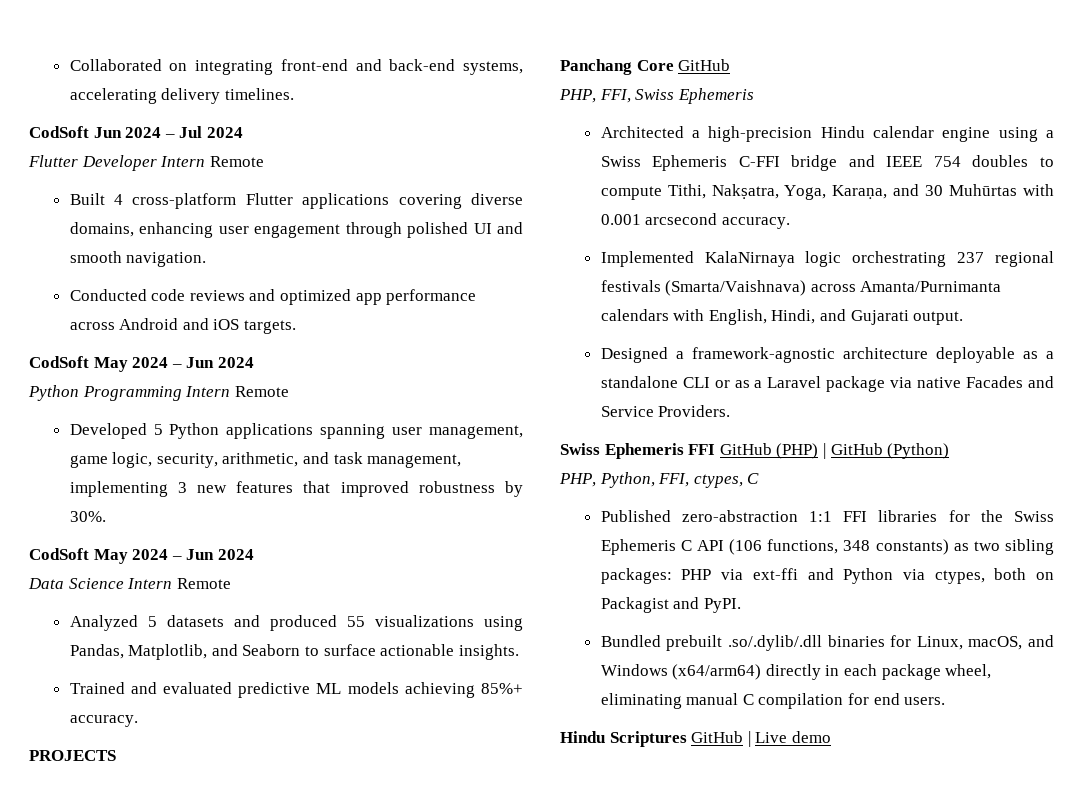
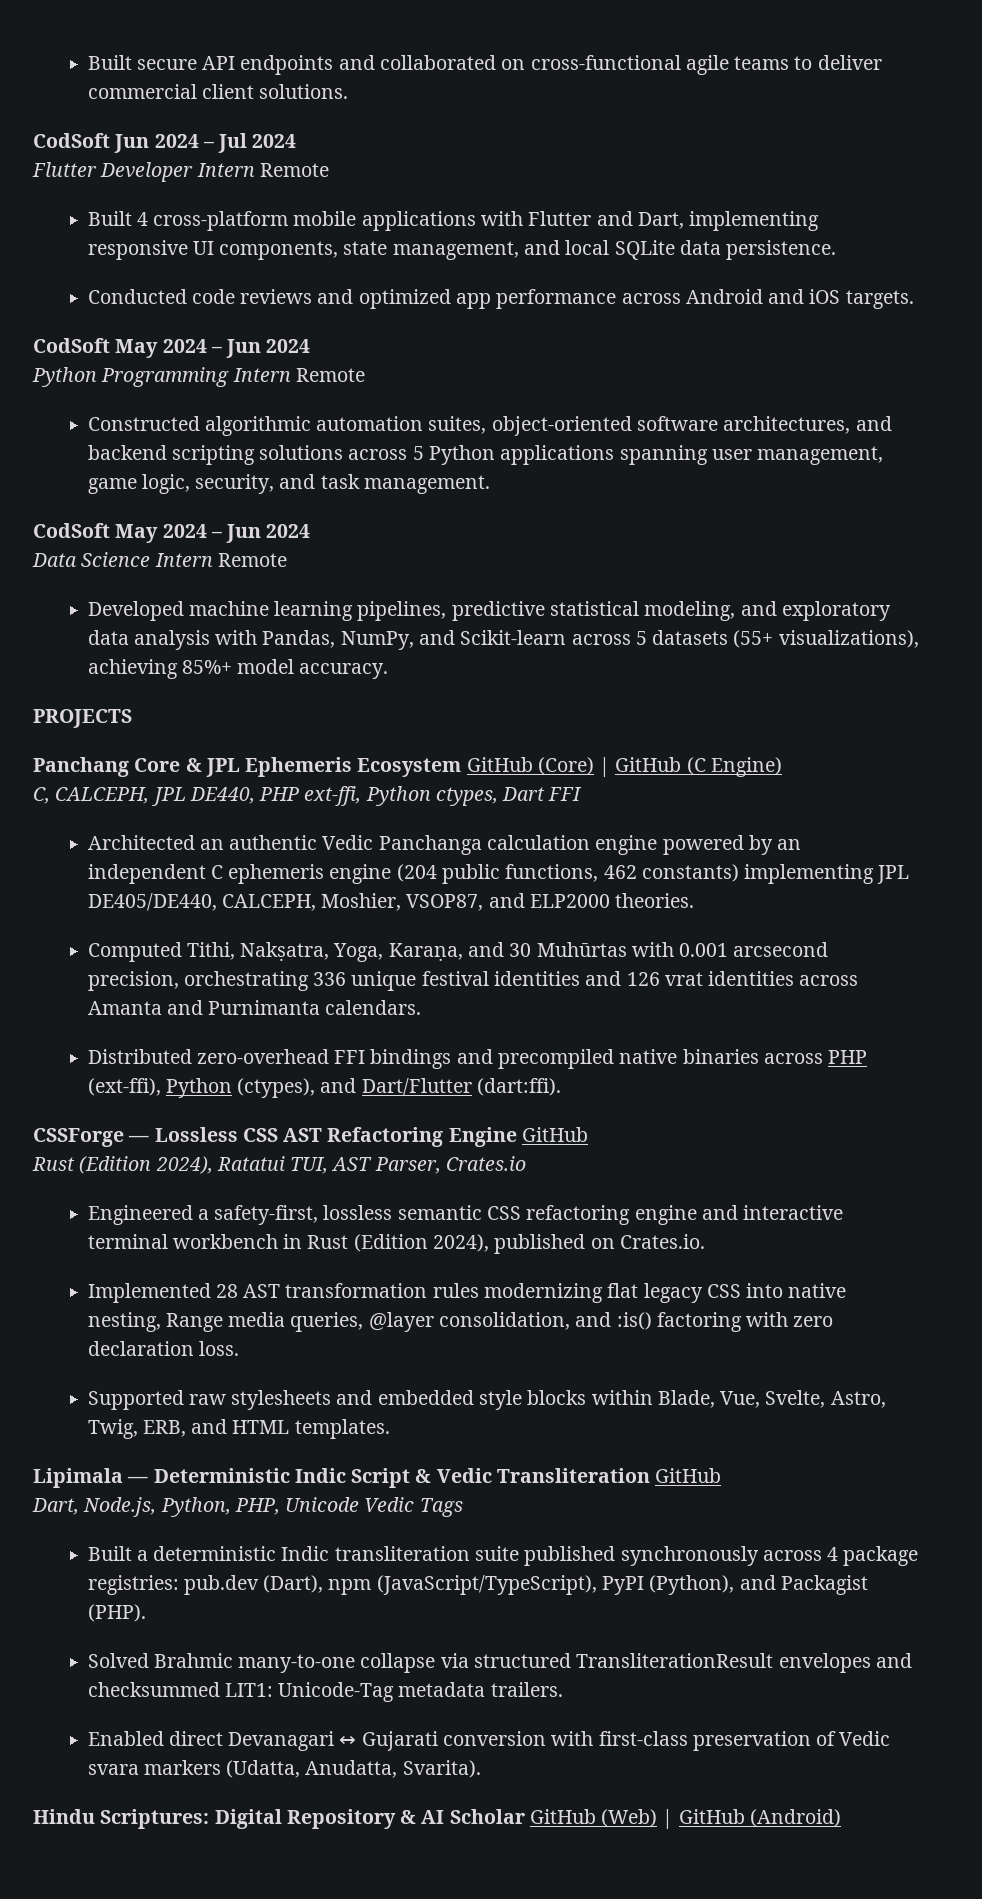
- Collaborated on integrating front-end and back-end systems, accelerating delivery timelines.
+ Built secure API endpoints and collaborated on cross-functional agile teams to deliver commercial client solutions.
- Built 4 cross-platform Flutter applications covering diverse domains, enhancing user engagement through polished UI and smooth navigation.
+ Built 4 cross-platform mobile applications with Flutter and Dart, implementing responsive UI components, state management, and local SQLite data persistence.
- Developed 5 Python applications spanning user management, game logic, security, arithmetic, and task management, implementing 3 new features that improved robustness by 30%.
+ Constructed algorithmic automation suites, object-oriented software architectures, and backend scripting solutions across 5 Python applications spanning user management, game logic, security, and task management.
- Analyzed 5 datasets and produced 55 visualizations using Pandas, Matplotlib, and Seaborn to surface actionable insights.
- Trained and evaluated predictive ML models achieving 85%+ accuracy.
+ Developed machine learning pipelines, predictive statistical modeling, and exploratory data analysis with Pandas, NumPy, and Scikit-learn across 5 datasets (55+ visualizations), achieving 85%+ model accuracy.
- Panchang Core GitHub
- PHP, FFI, Swiss Ephemeris
- Architected a high-precision Hindu calendar engine using a Swiss Ephemeris C-FFI bridge and IEEE 754 doubles to compute Tithi, Nakṣatra, Yoga, Karaṇa, and 30 Muhūrtas with 0.001 arcsecond accuracy.
- Implemented KalaNirnaya logic orchestrating 237 regional festivals (Smarta/Vaishnava) across Amanta/Purnimanta calendars with English, Hindi, and Gujarati output.
- Designed a framework-agnostic architecture deployable as a standalone CLI or as a Laravel package via native Facades and Service Providers.
- Swiss Ephemeris FFI GitHub (PHP) | GitHub (Python)
- PHP, Python, FFI, ctypes, C
- Published zero-abstraction 1:1 FFI libraries for the Swiss Ephemeris C API (106 functions, 348 constants) as two sibling packages: PHP via ext-ffi and Python via ctypes, both on Packagist and PyPI.
- Bundled prebuilt .so/.dylib/.dll binaries for Linux, macOS, and Windows (x64/arm64) directly in each package wheel, eliminating manual C compilation for end users.
- Hindu Scriptures GitHub | Live demo
+ Panchang Core & JPL Ephemeris Ecosystem GitHub (Core) | GitHub (C Engine)
+ C, CALCEPH, JPL DE440, PHP ext-ffi, Python ctypes, Dart FFI
+ Architected an authentic Vedic Panchanga calculation engine powered by an independent C ephemeris engine (204 public functions, 462 constants) implementing JPL DE405/DE440, CALCEPH, Moshier, VSOP87, and ELP2000 theories.
+ Computed Tithi, Nakṣatra, Yoga, Karaṇa, and 30 Muhūrtas with 0.001 arcsecond precision, orchestrating 336 unique festival identities and 126 vrat identities across Amanta and Purnimanta calendars.
+ Distributed zero-overhead FFI bindings and precompiled native binaries across PHP (ext-ffi), Python (ctypes), and Dart/Flutter (dart:ffi).
+ CSSForge — Lossless CSS AST Refactoring Engine GitHub
+ Rust (Edition 2024), Ratatui TUI, AST Parser, Crates.io
+ Engineered a safety-first, lossless semantic CSS refactoring engine and interactive terminal workbench in Rust (Edition 2024), published on Crates.io.
+ Implemented 28 AST transformation rules modernizing flat legacy CSS into native nesting, Range media queries, @layer consolidation, and :is() factoring with zero declaration loss.
+ Supported raw stylesheets and embedded style blocks within Blade, Vue, Svelte, Astro, Twig, ERB, and HTML templates.
+ Lipimala — Deterministic Indic Script & Vedic Transliteration GitHub
+ Dart, Node.js, Python, PHP, Unicode Vedic Tags
+ Built a deterministic Indic transliteration suite published synchronously across 4 package registries: pub.dev (Dart), npm (JavaScript/TypeScript), PyPI (Python), and Packagist (PHP).
+ Solved Brahmic many-to-one collapse via structured TransliterationResult envelopes and checksummed LIT1: Unicode-Tag metadata trailers.
+ Enabled direct Devanagari ↔ Gujarati conversion with first-class preservation of Vedic svara markers (Udatta, Anudatta, Svarita).
+ Hindu Scriptures: Digital Repository & AI Scholar GitHub (Web) | GitHub (Android)

